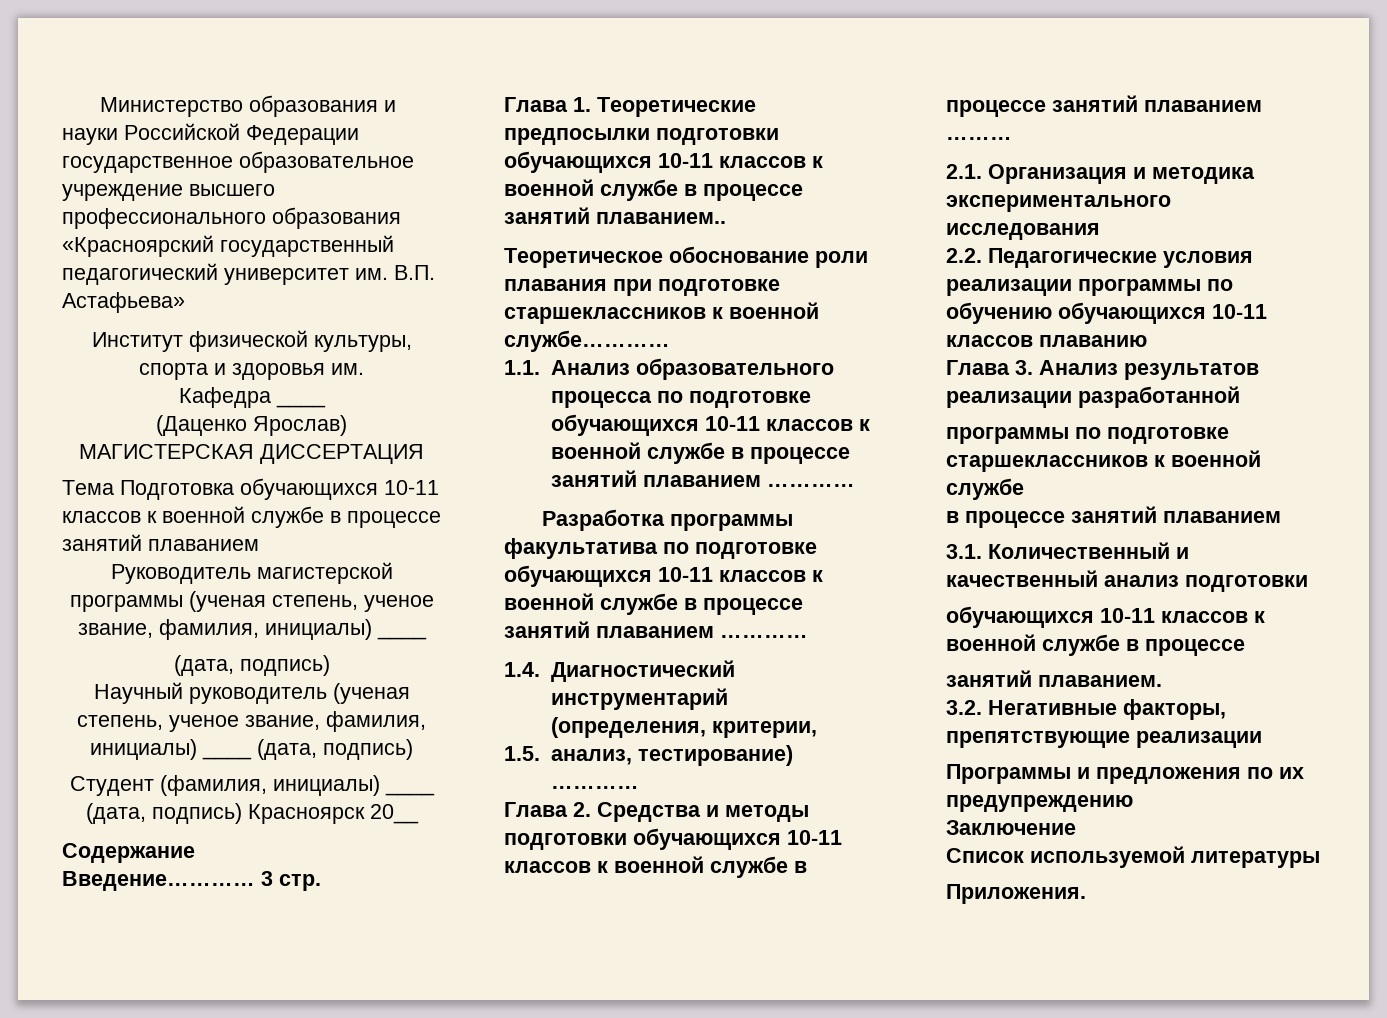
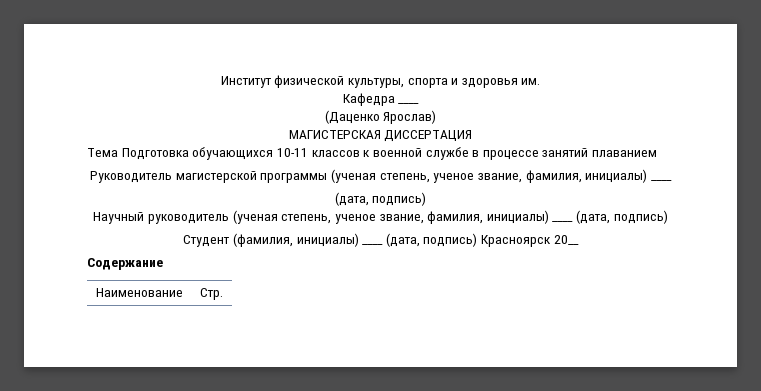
- Министерство образования и науки Российской Федерации государственное образовательное учреждение высшего профессионального образования «Красноярский государственный педагогический университет им. В.П. Астафьева»
- Введение………… 3 стр.
- Глава 1. Теоретические предпосылки подготовки обучающихся 10-11 классов к военной службе в процессе занятий плаванием..
- Теоретическое обоснование роли плавания при подготовке старшеклассников к военной службе…………
- 1.1. Анализ образовательного процесса по подготовке обучающихся 10-11 классов к военной службе в процессе занятий плаванием …………
- Разработка программы факультатива по подготовке обучающихся 10-11 классов к военной службе в процессе занятий плаванием …………
- 1.4. Диагностический инструментарий (определения, критерии,
- 1.5. анализ, тестирование) …………
- Глава 2. Средства и методы подготовки обучающихся 10-11 классов к военной службе в процессе занятий плаванием ………
- 2.1. Организация и методика экспериментального исследования
- 2.2. Педагогические условия реализации программы по обучению обучающихся 10-11 классов плаванию
- Глава 3. Анализ результатов реализации разработанной
- программы по подготовке старшеклассников к военной службе
- в процессе занятий плаванием
- 3.1. Количественный и качественный анализ подготовки
- обучающихся 10-11 классов к военной службе в процессе
- занятий плаванием.
- 3.2. Негативные факторы, препятствующие реализации
- Программы и предложения по их предупреждению
- Заключение
- Список используемой литературы
- Приложения.
+ Наименование | Стр.

